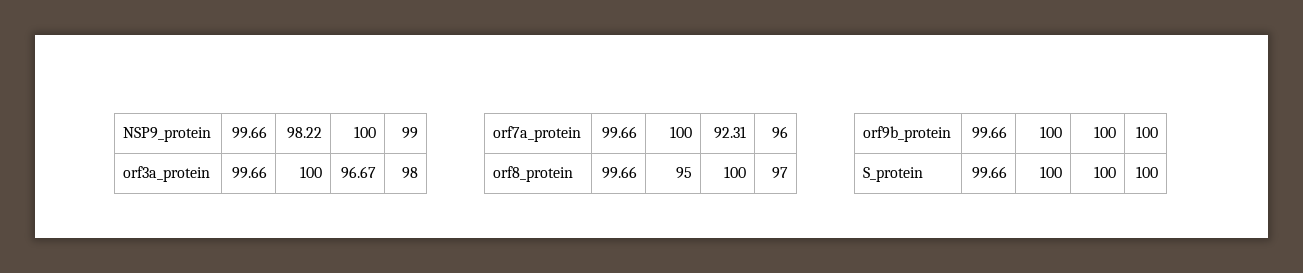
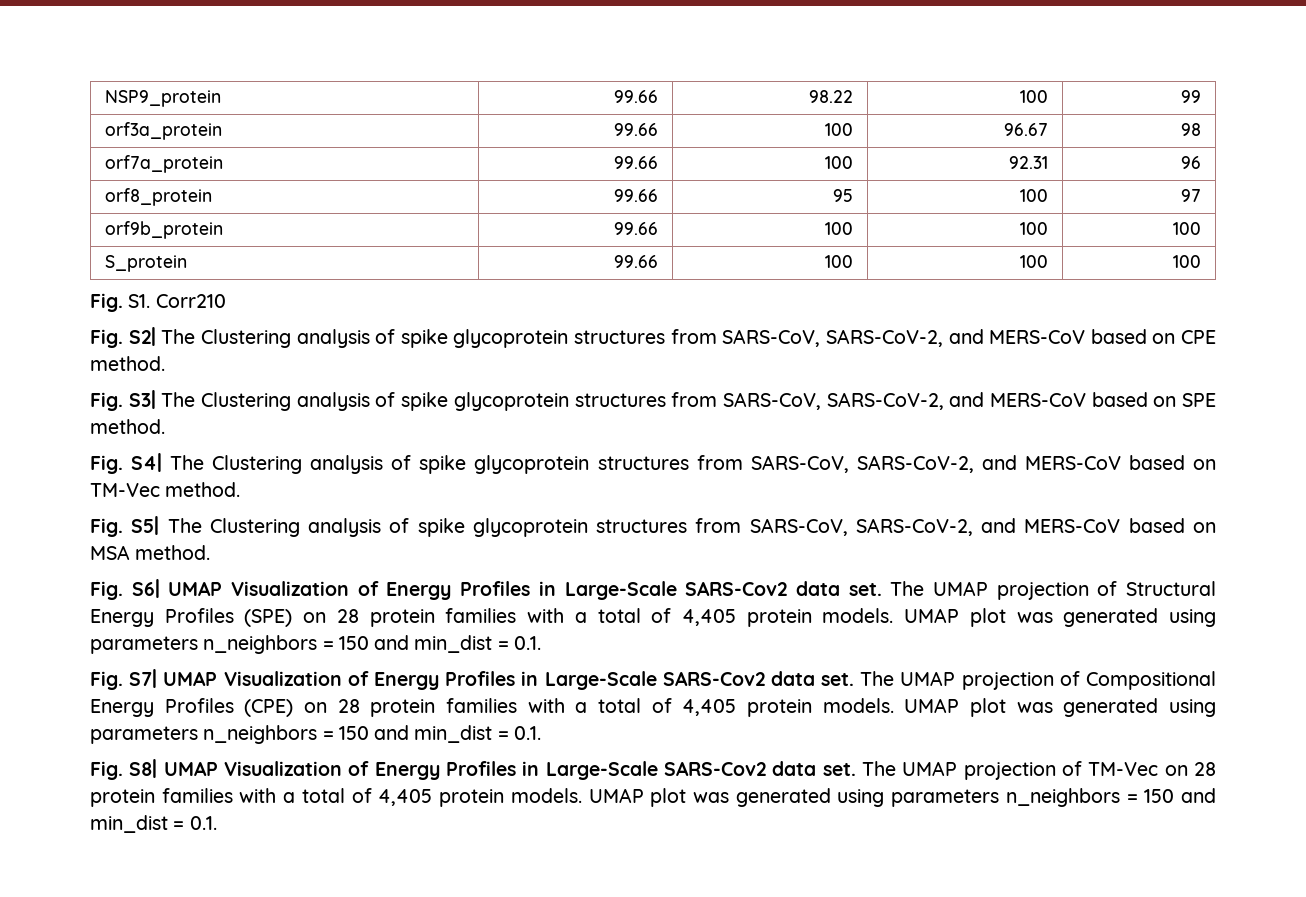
+ Fig. S1. Corr210
+ Fig. S2| The Clustering analysis of spike glycoprotein structures from SARS-CoV, SARS-CoV-2, and MERS-CoV based on CPE method.
+ Fig. S3| The Clustering analysis of spike glycoprotein structures from SARS-CoV, SARS-CoV-2, and MERS-CoV based on SPE method.
+ Fig. S4| The Clustering analysis of spike glycoprotein structures from SARS-CoV, SARS-CoV-2, and MERS-CoV based on TM-Vec method.
+ Fig. S5| The Clustering analysis of spike glycoprotein structures from SARS-CoV, SARS-CoV-2, and MERS-CoV based on MSA method.
+ Fig. S6| UMAP Visualization of Energy Profiles in Large-Scale SARS-Cov2 data set. The UMAP projection of Structural Energy Profiles (SPE) on 28 protein families with a total of 4,405 protein models. UMAP plot was generated using parameters n_neighbors = 150 and min_dist = 0.1.
+ Fig. S7| UMAP Visualization of Energy Profiles in Large-Scale SARS-Cov2 data set. The UMAP projection of Compositional Energy Profiles (CPE) on 28 protein families with a total of 4,405 protein models. UMAP plot was generated using parameters n_neighbors = 150 and min_dist = 0.1.
+ Fig. S8| UMAP Visualization of Energy Profiles in Large-Scale SARS-Cov2 data set. The UMAP projection of TM-Vec on 28 protein families with a total of 4,405 protein models. UMAP plot was generated using parameters n_neighbors = 150 and min_dist = 0.1.

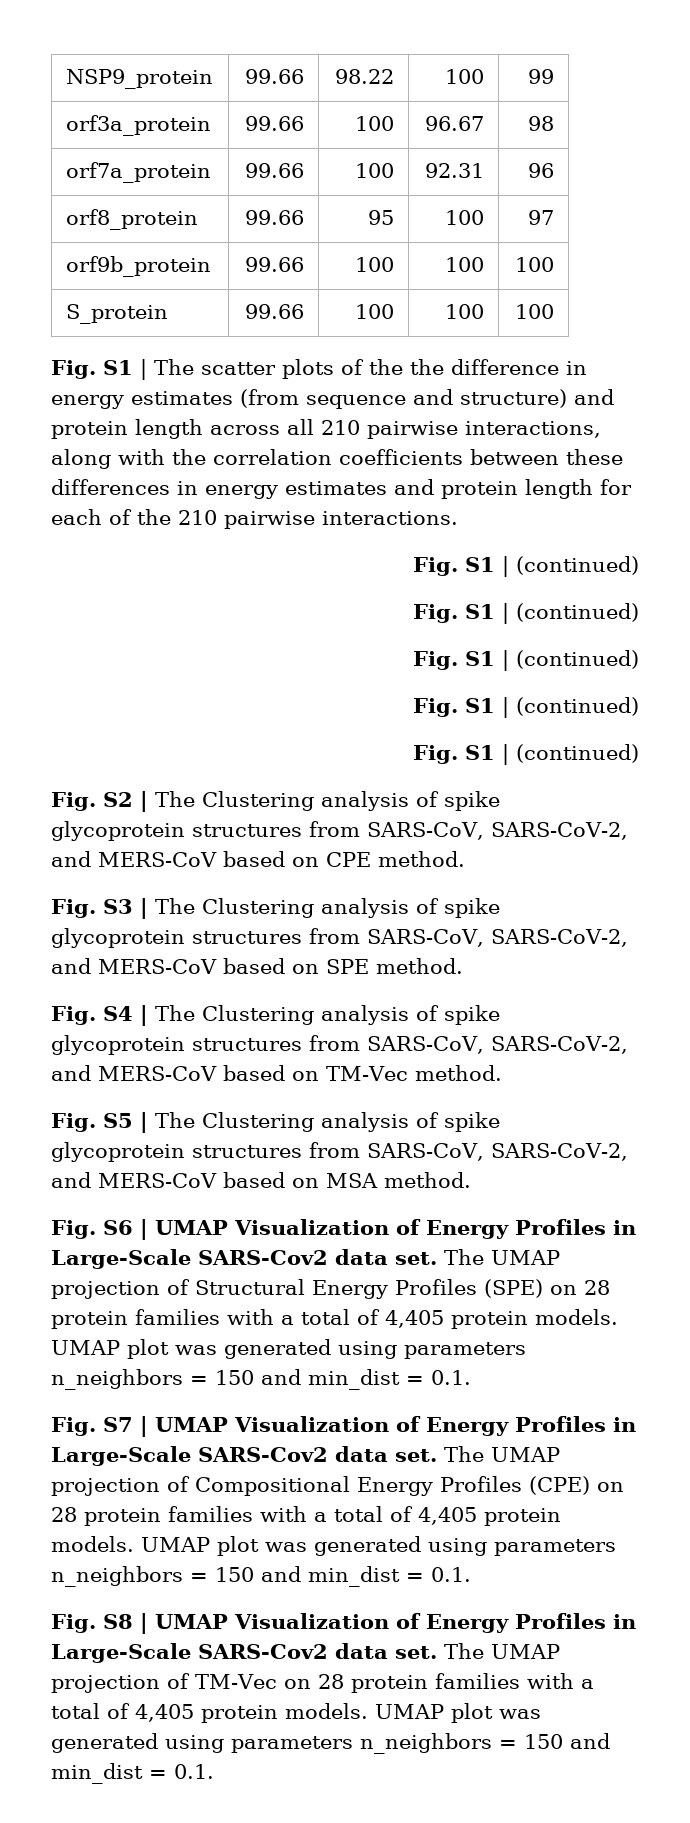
- Fig. S1. Corr210
- Fig. S2| The Clustering analysis of spike glycoprotein structures from SARS-CoV, SARS-CoV-2, and MERS-CoV based on CPE method.
+ Fig. S1 | The scatter plots of the the difference in energy estimates (from sequence and structure) and protein length across all 210 pairwise interactions, along with the correlation coefficients between these differences in energy estimates and protein length for each of the 210 pairwise interactions.
+ Fig. S1 | (continued)
+ Fig. S1 | (continued)
+ Fig. S1 | (continued)
+ Fig. S1 | (continued)
+ Fig. S1 | (continued)
+ Fig. S2 | The Clustering analysis of spike glycoprotein structures from SARS-CoV, SARS-CoV-2, and MERS-CoV based on CPE method.
- Fig. S3| The Clustering analysis of spike glycoprotein structures from SARS-CoV, SARS-CoV-2, and MERS-CoV based on SPE method.
+ Fig. S3 | The Clustering analysis of spike glycoprotein structures from SARS-CoV, SARS-CoV-2, and MERS-CoV based on SPE method.
- Fig. S4| The Clustering analysis of spike glycoprotein structures from SARS-CoV, SARS-CoV-2, and MERS-CoV based on TM-Vec method.
+ Fig. S4 | The Clustering analysis of spike glycoprotein structures from SARS-CoV, SARS-CoV-2, and MERS-CoV based on TM-Vec method.
- Fig. S5| The Clustering analysis of spike glycoprotein structures from SARS-CoV, SARS-CoV-2, and MERS-CoV based on MSA method.
+ Fig. S5 | The Clustering analysis of spike glycoprotein structures from SARS-CoV, SARS-CoV-2, and MERS-CoV based on MSA method.
- Fig. S6| UMAP Visualization of Energy Profiles in Large-Scale SARS-Cov2 data set.
+ Fig. S6 | UMAP Visualization of Energy Profiles in Large-Scale SARS-Cov2 data set.
- Fig. S7| UMAP Visualization of Energy Profiles in Large-Scale SARS-Cov2 data set.
+ Fig. S7 | UMAP Visualization of Energy Profiles in Large-Scale SARS-Cov2 data set.
- Fig. S8| UMAP Visualization of Energy Profiles in Large-Scale SARS-Cov2 data set.
+ Fig. S8 | UMAP Visualization of Energy Profiles in Large-Scale SARS-Cov2 data set.

